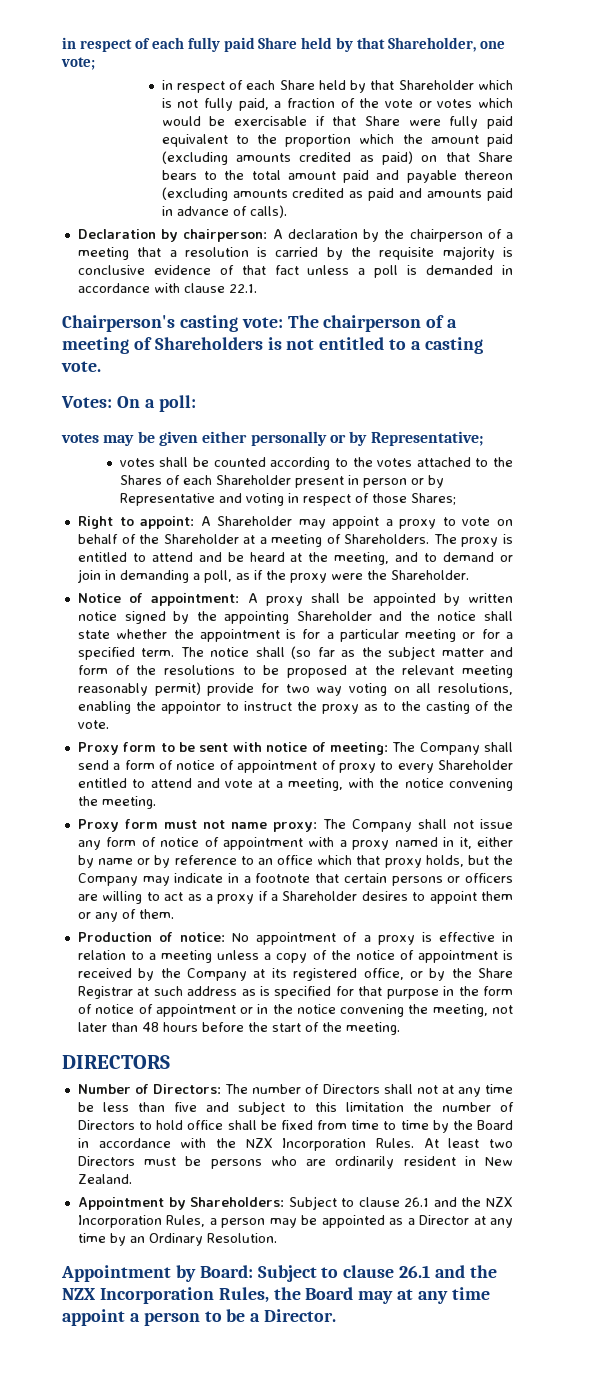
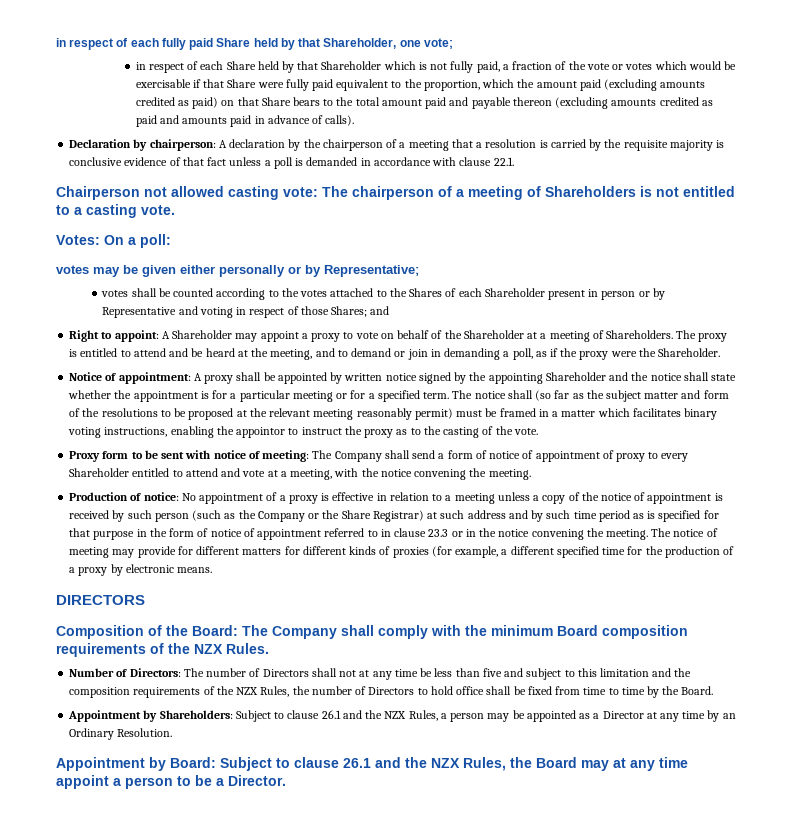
- in respect of each Share held by that Shareholder which is not fully paid, a fraction of the vote or votes which would be exercisable if that Share were fully paid equivalent to the proportion which the amount paid (excluding amounts credited as paid) on that Share bears to the total amount paid and payable thereon (excluding amounts credited as paid and amounts paid in advance of calls).
+ in respect of each Share held by that Shareholder which is not fully paid, a fraction of the vote or votes which would be exercisable if that Share were fully paid equivalent to the proportion, which the amount paid (excluding amounts credited as paid) on that Share bears to the total amount paid and payable thereon (excluding amounts credited as paid and amounts paid in advance of calls).
- Chairperson's casting vote: The chairperson of a meeting of Shareholders is not entitled to a casting vote.
+ Chairperson not allowed casting vote: The chairperson of a meeting of Shareholders is not entitled to a casting vote.
- votes shall be counted according to the votes attached to the Shares of each Shareholder present in person or by Representative and voting in respect of those Shares;
+ votes shall be counted according to the votes attached to the Shares of each Shareholder present in person or by Representative and voting in respect of those Shares; and
- The notice shall (so far as the subject matter and form of the resolutions to be proposed at the relevant meeting reasonably permit) provide for two way voting on all resolutions, enabling the appointor to instruct the proxy as to the casting of the vote.
+ The notice shall (so far as the subject matter and form of the resolutions to be proposed at the relevant meeting reasonably permit) must be framed in a matter which facilitates binary voting instructions, enabling the appointor to instruct the proxy as to the casting of the vote.
- Proxy form must not name proxy: The Company shall not issue any form of notice of appointment with a proxy named in it, either by name or by reference to an office which that proxy holds, but the Company may indicate in a footnote that certain persons or officers are willing to act as a proxy if a Shareholder desires to appoint them or any of them.
- Production of notice: No appointment of a proxy is effective in relation to a meeting unless a copy of the notice of appointment is received by the Company at its registered office, or by the Share Registrar at such address as is specified for that purpose in the form of notice of appointment or in the notice convening the meeting, not later than 48 hours before the start of the meeting.
+ Production of notice: No appointment of a proxy is effective in relation to a meeting unless a copy of the notice of appointment is received by such person (such as the Company or the Share Registrar) at such address and by such time period as is specified for that purpose in the form of notice of appointment referred to in clause 23.3 or in the notice convening the meeting. The notice of meeting may provide for different matters for different kinds of proxies (for example, a different specified time for the production of a proxy by electronic means.
  DIRECTORS
+ Composition of the Board: The Company shall comply with the minimum Board composition requirements of the NZX Rules.
- Number of Directors: The number of Directors shall not at any time be less than five and subject to this limitation the number of Directors to hold office shall be fixed from time to time by the Board in accordance with the NZX Incorporation Rules. At least two Directors must be persons who are ordinarily resident in New Zealand.
+ Number of Directors: The number of Directors shall not at any time be less than five and subject to this limitation and the composition requirements of the NZX Rules, the number of Directors to hold office shall be fixed from time to time by the Board.
- Appointment by Shareholders: Subject to clause 26.1 and the NZX Incorporation Rules, a person may be appointed as a Director at any time by an Ordinary Resolution.
+ Appointment by Shareholders: Subject to clause 26.1 and the NZX Rules, a person may be appointed as a Director at any time by an Ordinary Resolution.
- Appointment by Board: Subject to clause 26.1 and the NZX Incorporation Rules, the Board may at any time appoint a person to be a Director.
+ Appointment by Board: Subject to clause 26.1 and the NZX Rules, the Board may at any time appoint a person to be a Director.

